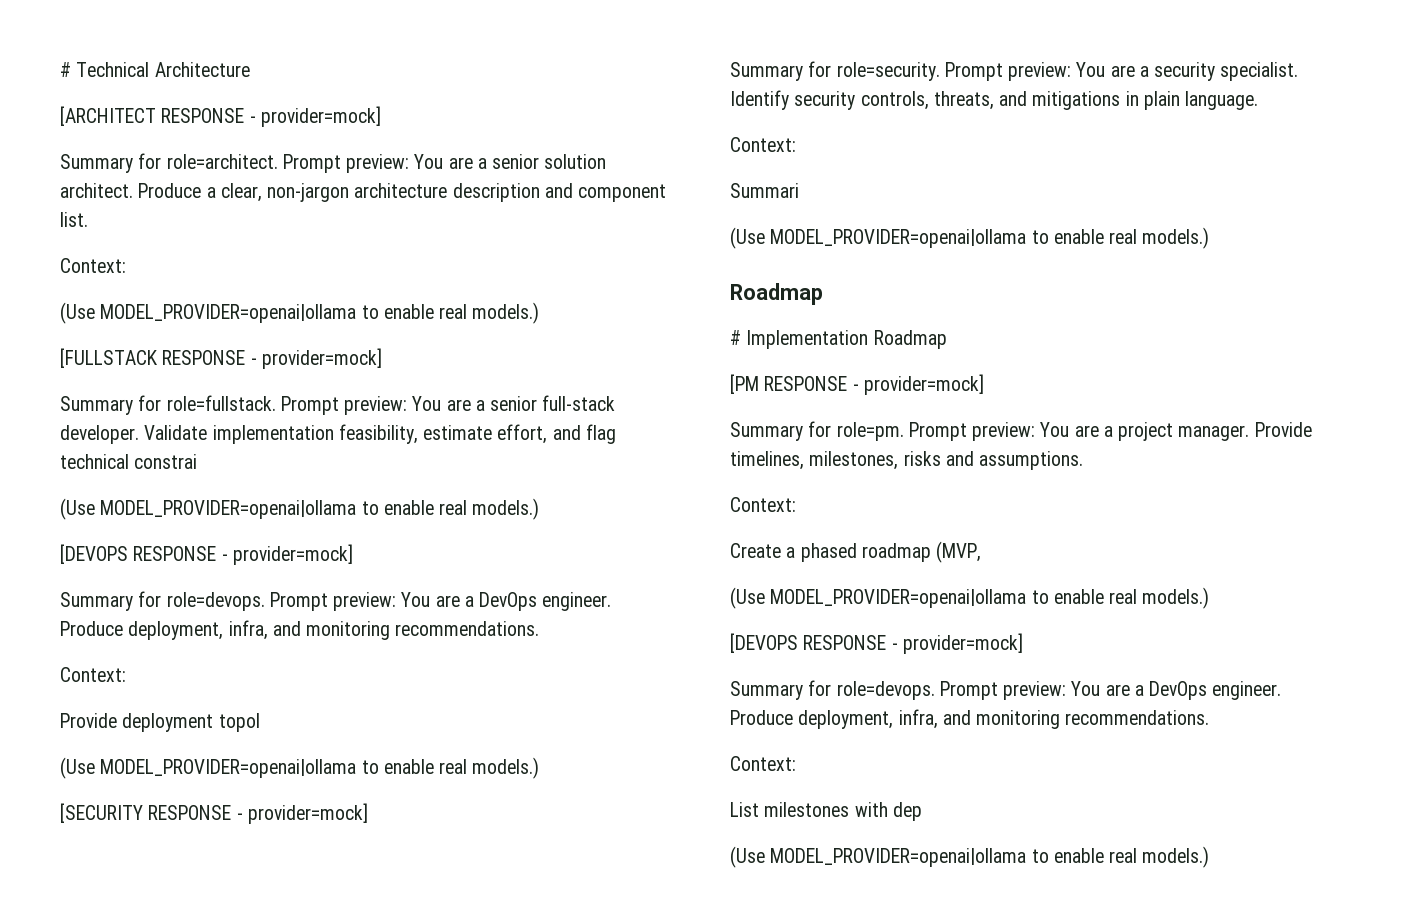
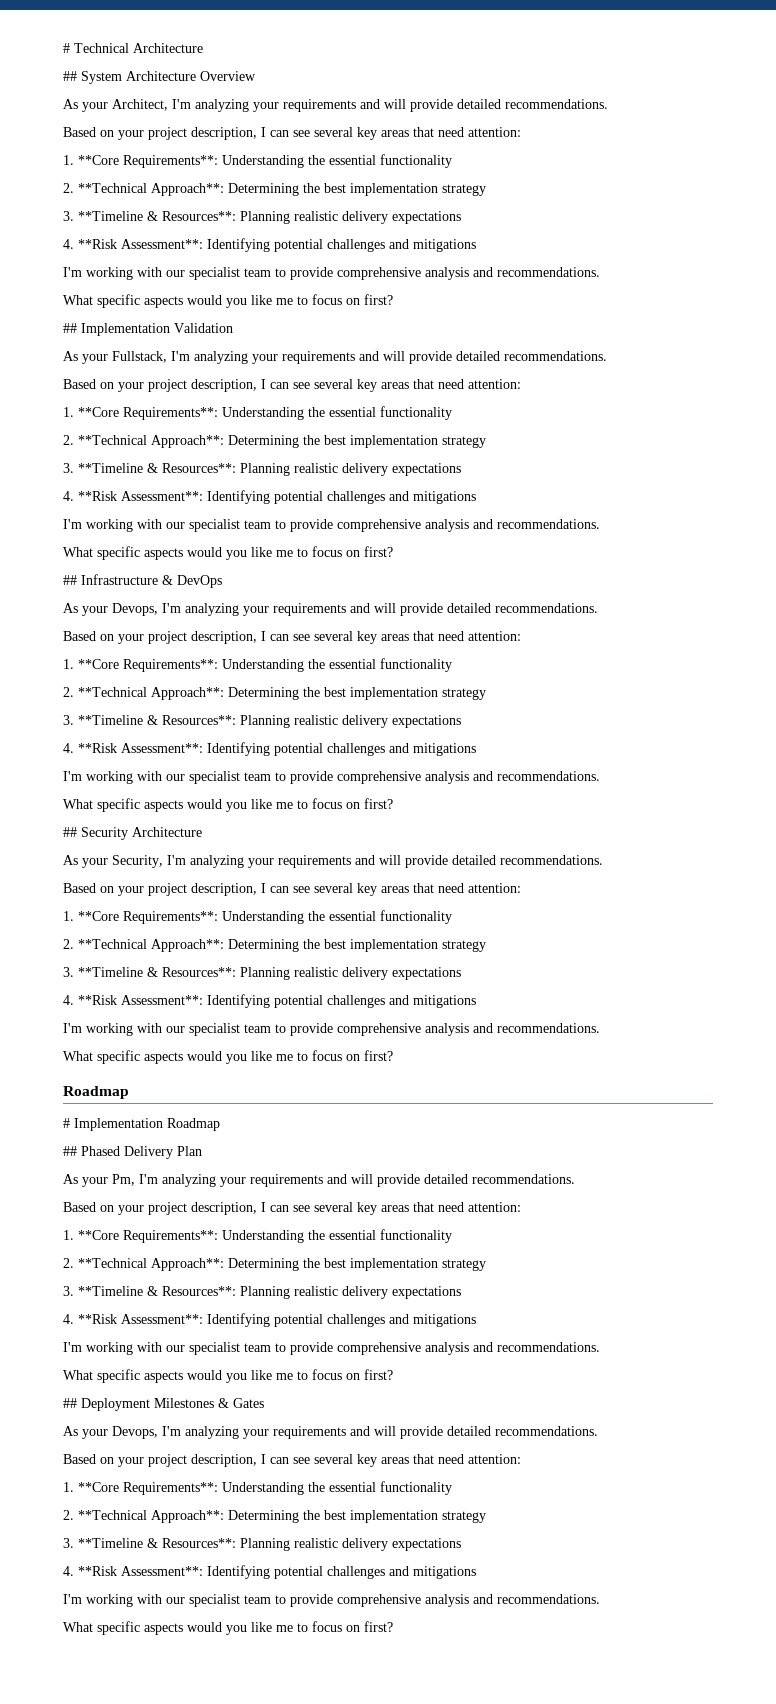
- [ARCHITECT RESPONSE - provider=mock]
- Summary for role=architect. Prompt preview: You are a senior solution architect. Produce a clear, non-jargon architecture description and component list.
- Context:
- (Use MODEL_PROVIDER=openai|ollama to enable real models.)
- [FULLSTACK RESPONSE - provider=mock]
- Summary for role=fullstack. Prompt preview: You are a senior full-stack developer. Validate implementation feasibility, estimate effort, and flag technical constrai
- (Use MODEL_PROVIDER=openai|ollama to enable real models.)
- [DEVOPS RESPONSE - provider=mock]
- Summary for role=devops. Prompt preview: You are a DevOps engineer. Produce deployment, infra, and monitoring recommendations.
- Context:
- Provide deployment topol
- (Use MODEL_PROVIDER=openai|ollama to enable real models.)
- [SECURITY RESPONSE - provider=mock]
- Summary for role=security. Prompt preview: You are a security specialist. Identify security controls, threats, and mitigations in plain language.
- Context:
- Summari
- (Use MODEL_PROVIDER=openai|ollama to enable real models.)
+ ## System Architecture Overview
+ As your Architect, I'm analyzing your requirements and will provide detailed recommendations.
+ Based on your project description, I can see several key areas that need attention:
+ 1. **Core Requirements**: Understanding the essential functionality
+ 2. **Technical Approach**: Determining the best implementation strategy
+ 3. **Timeline & Resources**: Planning realistic delivery expectations
+ 4. **Risk Assessment**: Identifying potential challenges and mitigations
+ I'm working with our specialist team to provide comprehensive analysis and recommendations.
+ What specific aspects would you like me to focus on first?
+ ## Implementation Validation
+ As your Fullstack, I'm analyzing your requirements and will provide detailed recommendations.
+ Based on your project description, I can see several key areas that need attention:
+ 1. **Core Requirements**: Understanding the essential functionality
+ 2. **Technical Approach**: Determining the best implementation strategy
+ 3. **Timeline & Resources**: Planning realistic delivery expectations
+ 4. **Risk Assessment**: Identifying potential challenges and mitigations
+ I'm working with our specialist team to provide comprehensive analysis and recommendations.
+ What specific aspects would you like me to focus on first?
+ ## Infrastructure & DevOps
+ As your Devops, I'm analyzing your requirements and will provide detailed recommendations.
+ Based on your project description, I can see several key areas that need attention:
+ 1. **Core Requirements**: Understanding the essential functionality
+ 2. **Technical Approach**: Determining the best implementation strategy
+ 3. **Timeline & Resources**: Planning realistic delivery expectations
+ 4. **Risk Assessment**: Identifying potential challenges and mitigations
+ I'm working with our specialist team to provide comprehensive analysis and recommendations.
+ What specific aspects would you like me to focus on first?
+ ## Security Architecture
+ As your Security, I'm analyzing your requirements and will provide detailed recommendations.
+ Based on your project description, I can see several key areas that need attention:
+ 1. **Core Requirements**: Understanding the essential functionality
+ 2. **Technical Approach**: Determining the best implementation strategy
+ 3. **Timeline & Resources**: Planning realistic delivery expectations
+ 4. **Risk Assessment**: Identifying potential challenges and mitigations
+ I'm working with our specialist team to provide comprehensive analysis and recommendations.
+ What specific aspects would you like me to focus on first?
  Roadmap
  # Implementation Roadmap
- [PM RESPONSE - provider=mock]
- Summary for role=pm. Prompt preview: You are a project manager. Provide timelines, milestones, risks and assumptions.
- Context:
- Create a phased roadmap (MVP,
- (Use MODEL_PROVIDER=openai|ollama to enable real models.)
- [DEVOPS RESPONSE - provider=mock]
- Summary for role=devops. Prompt preview: You are a DevOps engineer. Produce deployment, infra, and monitoring recommendations.
- Context:
- List milestones with dep
- (Use MODEL_PROVIDER=openai|ollama to enable real models.)
+ ## Phased Delivery Plan
+ As your Pm, I'm analyzing your requirements and will provide detailed recommendations.
+ Based on your project description, I can see several key areas that need attention:
+ 1. **Core Requirements**: Understanding the essential functionality
+ 2. **Technical Approach**: Determining the best implementation strategy
+ 3. **Timeline & Resources**: Planning realistic delivery expectations
+ 4. **Risk Assessment**: Identifying potential challenges and mitigations
+ I'm working with our specialist team to provide comprehensive analysis and recommendations.
+ What specific aspects would you like me to focus on first?
+ ## Deployment Milestones & Gates
+ As your Devops, I'm analyzing your requirements and will provide detailed recommendations.
+ Based on your project description, I can see several key areas that need attention:
+ 1. **Core Requirements**: Understanding the essential functionality
+ 2. **Technical Approach**: Determining the best implementation strategy
+ 3. **Timeline & Resources**: Planning realistic delivery expectations
+ 4. **Risk Assessment**: Identifying potential challenges and mitigations
+ I'm working with our specialist team to provide comprehensive analysis and recommendations.
+ What specific aspects would you like me to focus on first?

